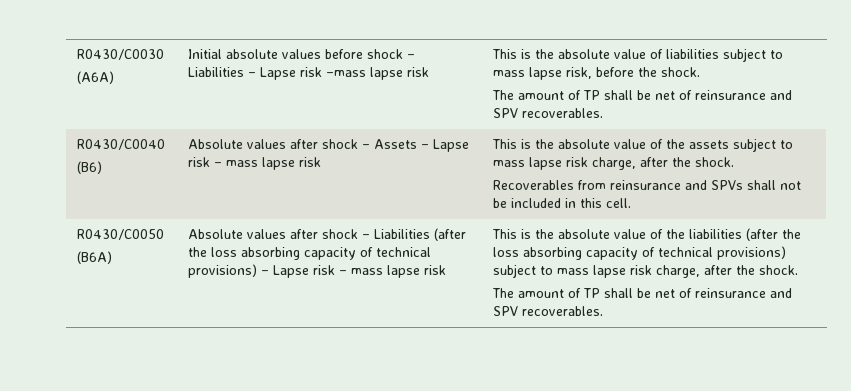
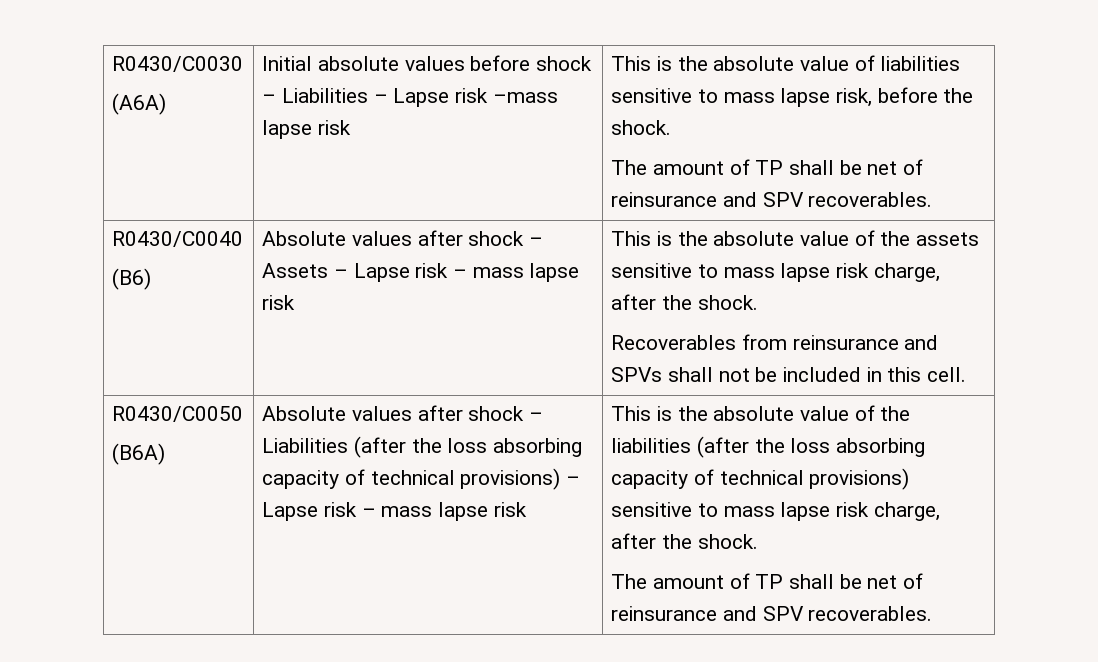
- This is the absolute value of liabilities subject to mass lapse risk, before the shock.
+ This is the absolute value of liabilities sensitive to mass lapse risk, before the shock.
- This is the absolute value of the assets subject to mass lapse risk charge, after the shock.
+ This is the absolute value of the assets sensitive to mass lapse risk charge, after the shock.
- This is the absolute value of the liabilities (after the loss absorbing capacity of technical provisions) subject to mass lapse risk charge, after the shock.
+ This is the absolute value of the liabilities (after the loss absorbing capacity of technical provisions) sensitive to mass lapse risk charge, after the shock.

